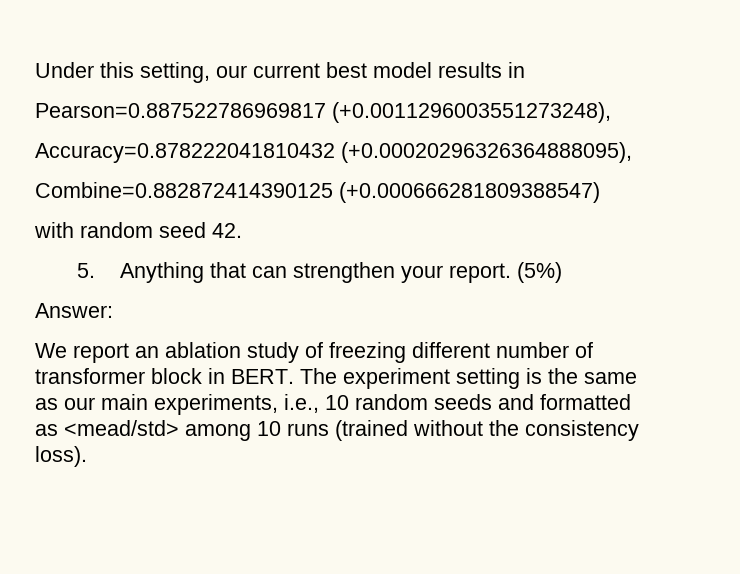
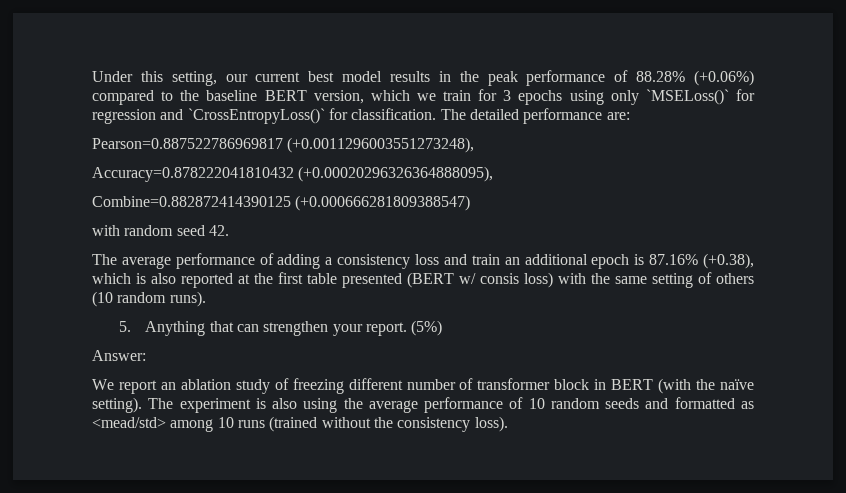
- Under this setting, our current best model results in
+ Under this setting, our current best model results in the peak performance of 88.28% (+0.06%) compared to the baseline BERT version, which we train for 3 epochs using only `MSELoss()` for regression and `CrossEntropyLoss()` for classification. The detailed performance are:
+ The average performance of adding a consistency loss and train an additional epoch is 87.16% (+0.38), which is also reported at the first table presented (BERT w/ consis loss) with the same setting of others (10 random runs).
- We report an ablation study of freezing different number of transformer block in BERT. The experiment setting is the same as our main experiments, i.e., 10 random seeds and formatted as <mead/std> among 10 runs (trained without the consistency loss).
+ We report an ablation study of freezing different number of transformer block in BERT (with the naïve setting). The experiment is also using the average performance of 10 random seeds and formatted as <mead/std> among 10 runs (trained without the consistency loss).

